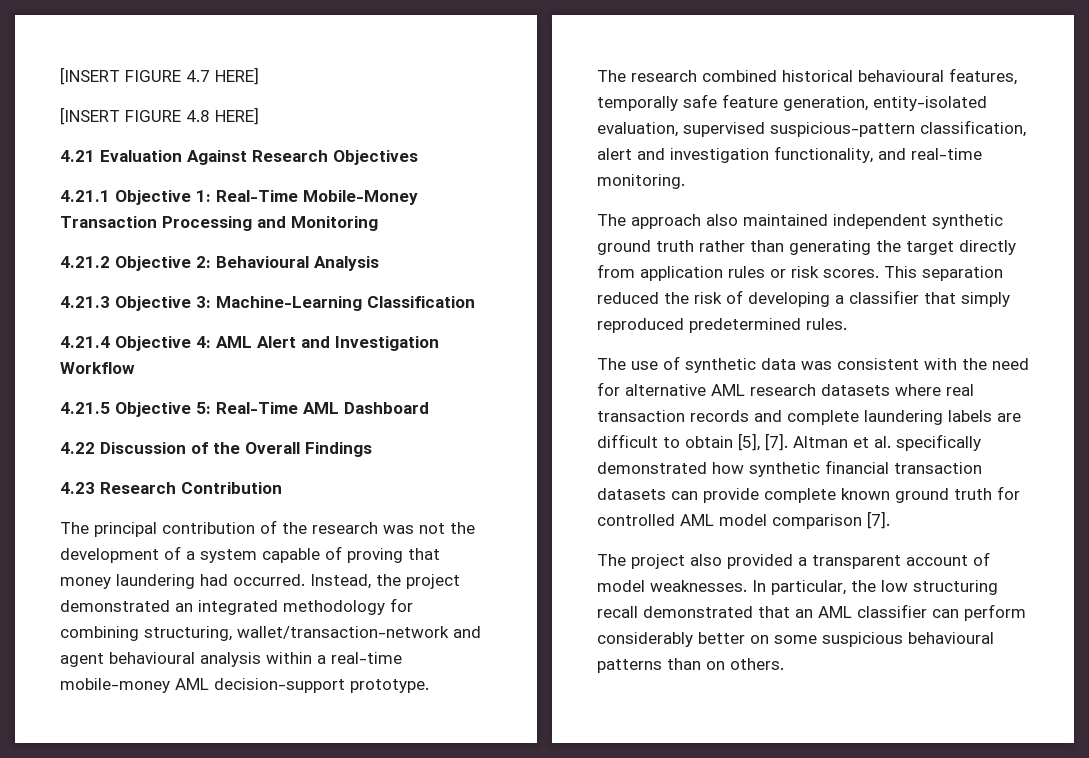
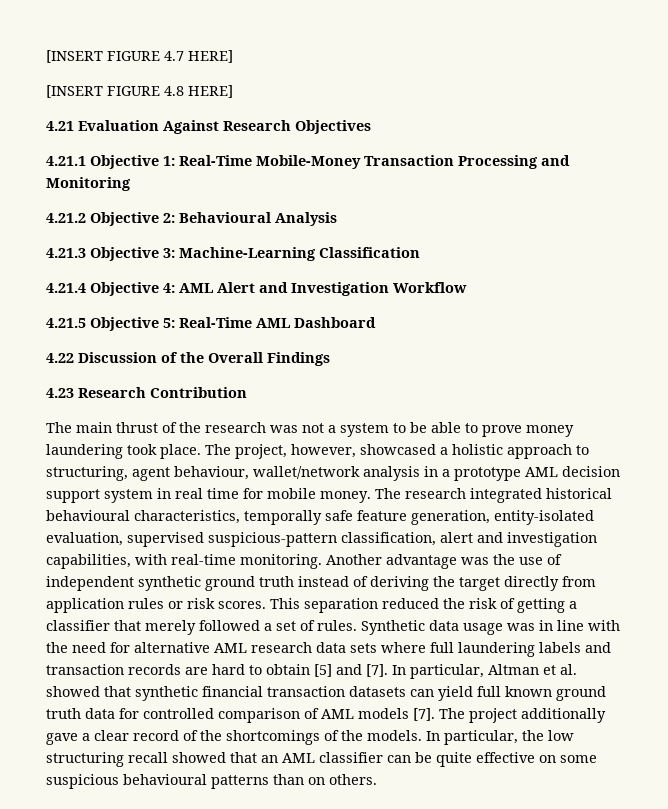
- The principal contribution of the research was not the development of a system capable of proving that money laundering had occurred. Instead, the project demonstrated an integrated methodology for combining structuring, wallet/transaction-network and agent behavioural analysis within a real-time mobile-money AML decision-support prototype.
- The research combined historical behavioural features, temporally safe feature generation, entity-isolated evaluation, supervised suspicious-pattern classification, alert and investigation functionality, and real-time monitoring.
- The approach also maintained independent synthetic ground truth rather than generating the target directly from application rules or risk scores.
+ The main thrust of the research was not a system to be able to prove money laundering took place. The project, however, showcased a holistic approach to structuring, agent behaviour, wallet/network analysis in a prototype AML decision support system in real time for mobile money. The research integrated historical behavioural characteristics, temporally safe feature generation, entity-isolated evaluation, supervised suspicious-pattern classification, alert and investigation capabilities, with real-time monitoring. Another advantage was the use of independent synthetic ground truth instead of deriving the target directly from application rules or risk scores.
- This separation reduced the risk of developing a classifier that simply reproduced predetermined rules.
- The use of synthetic data was consistent with the need for alternative AML research datasets where real transaction records and complete laundering labels are difficult to obtain [5], [7]. Altman et al. specifically demonstrated how synthetic financial transaction datasets can provide complete known ground truth for controlled AML model comparison [7].
- The project also provided a transparent account of model weaknesses.
+ This separation reduced the risk of getting a classifier that merely followed a set of rules. Synthetic data usage was in line with the need for alternative AML research data sets where full laundering labels and transaction records are hard to obtain [5] and [7]. In particular, Altman et al. showed that synthetic financial transaction datasets can yield full known ground truth data for controlled comparison of AML models [7]. The project additionally gave a clear record of the shortcomings of the models.
- In particular, the low structuring recall demonstrated that an AML classifier can perform considerably better on some suspicious behavioural patterns than on others.
+ In particular, the low structuring recall showed that an AML classifier can be quite effective on some suspicious behavioural patterns than on others.

